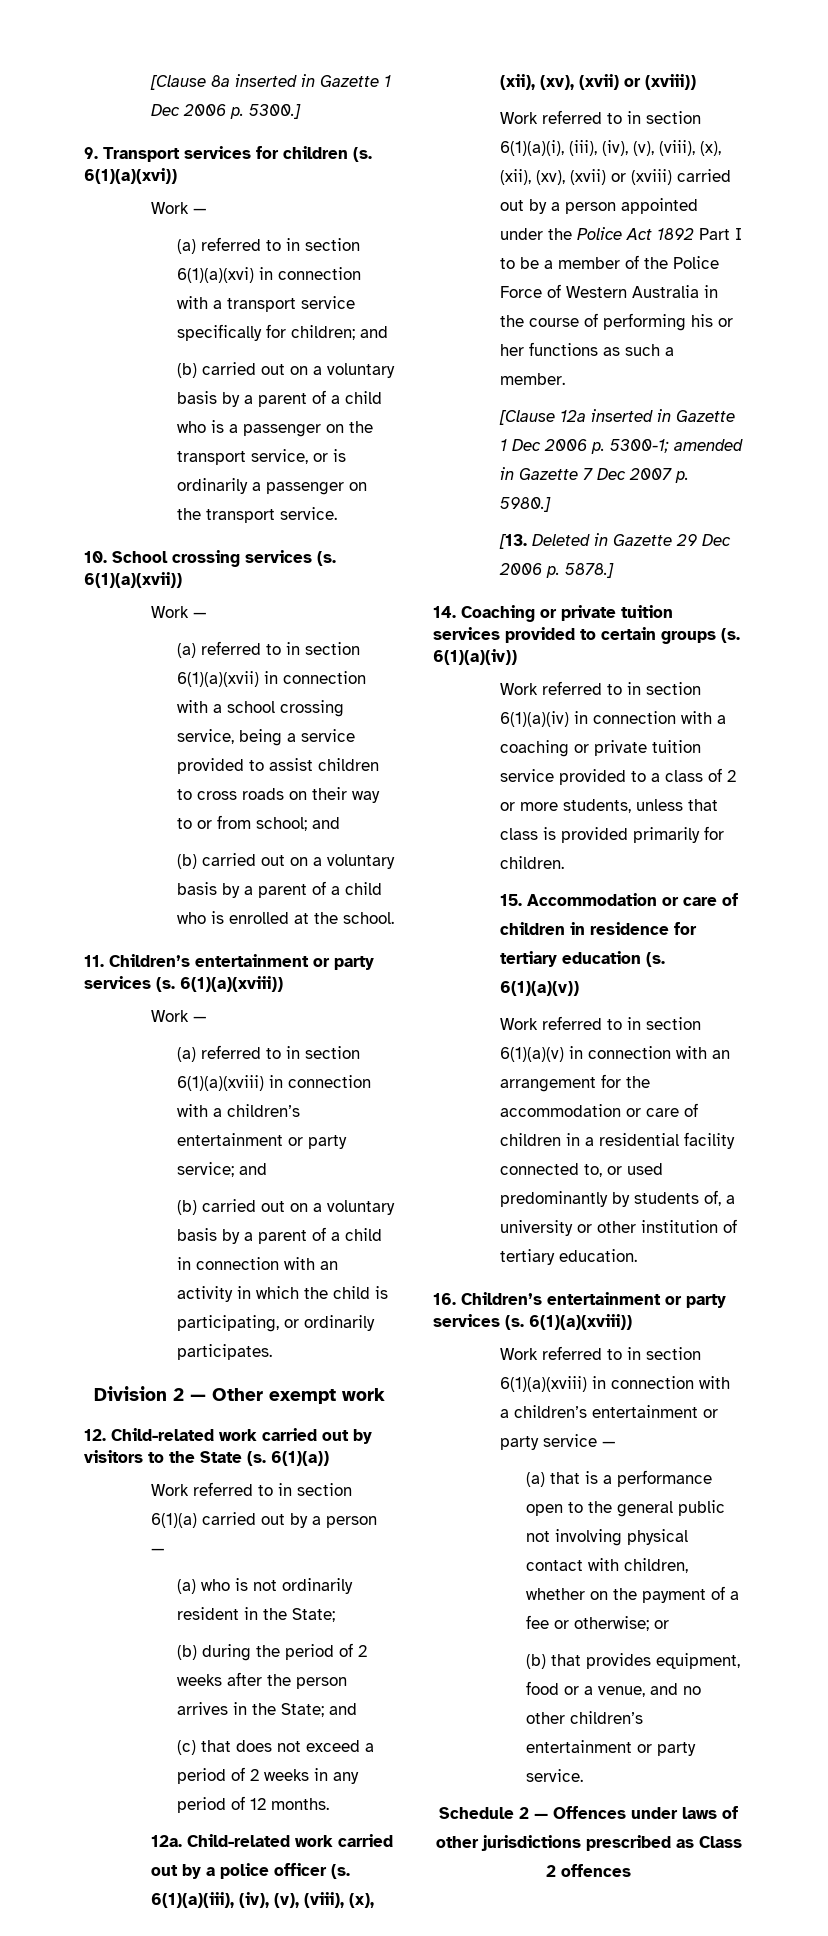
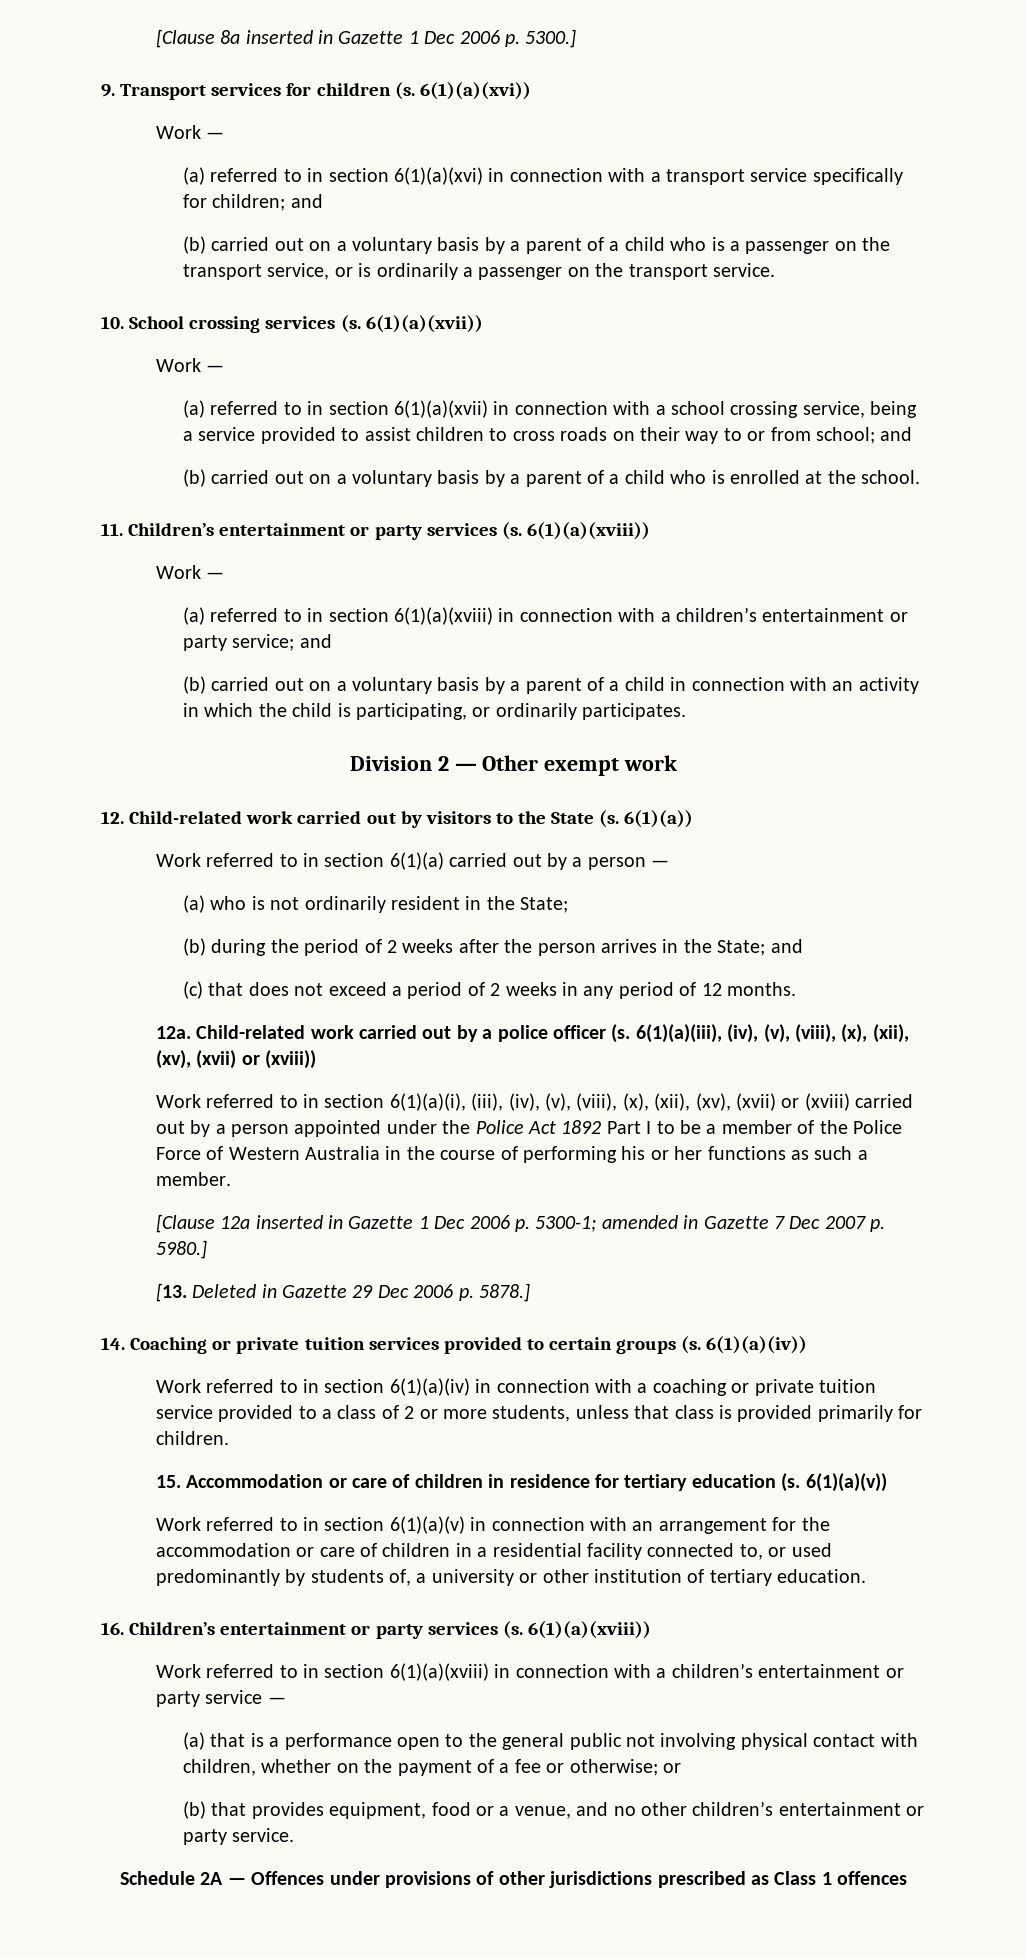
- Schedule 2 — Offences under laws of other jurisdictions prescribed as Class 2 offences
+ Schedule 2A — Offences under provisions of other jurisdictions prescribed as Class 1 offences

